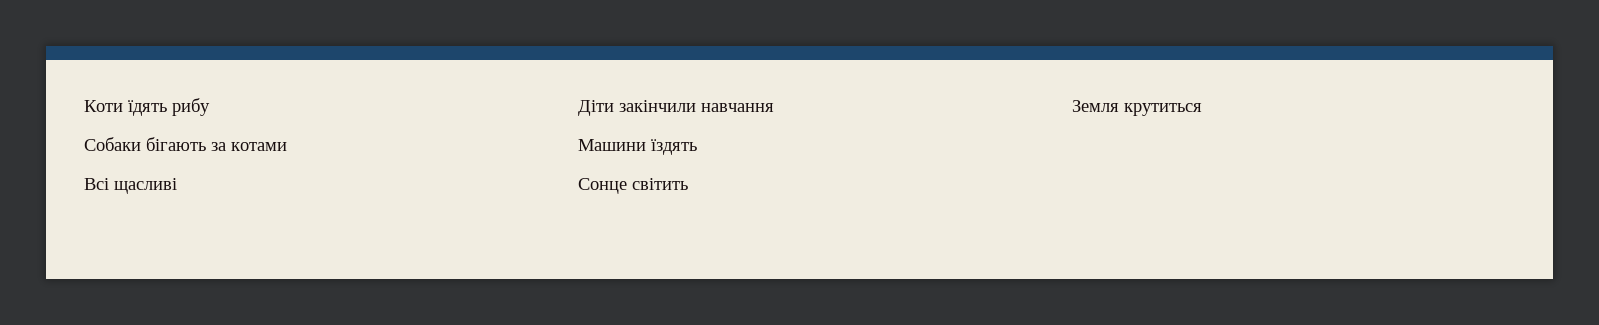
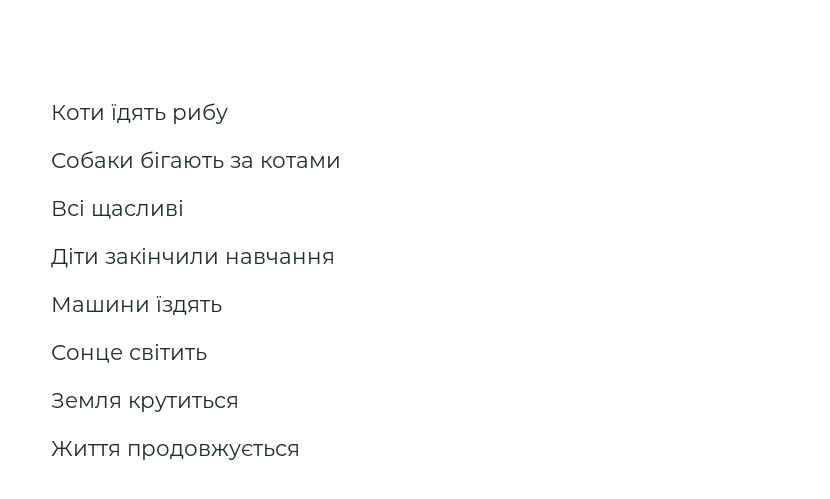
+ Життя продовжується

